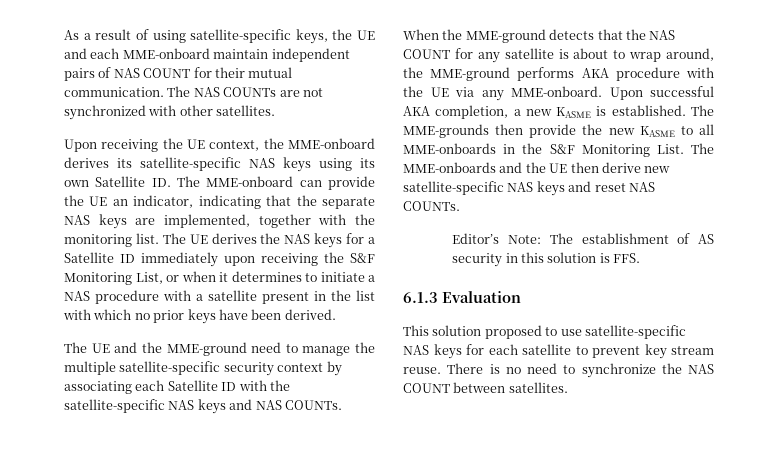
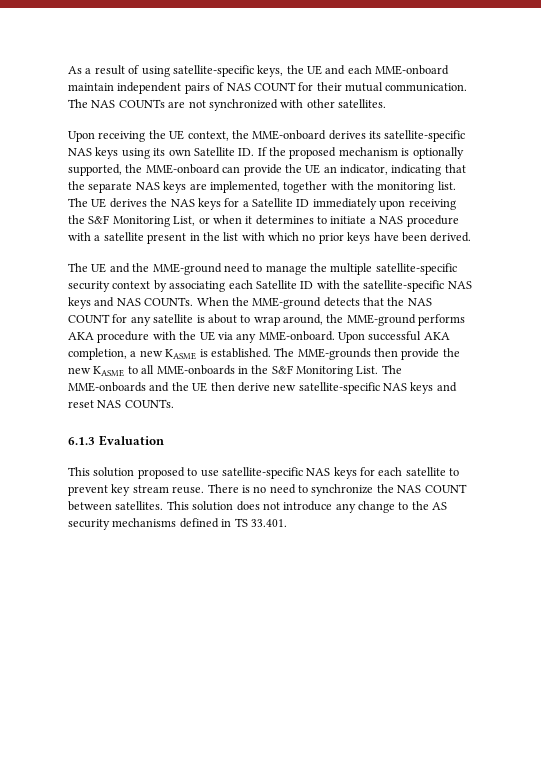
- Upon receiving the UE context, the MME-onboard derives its satellite-specific NAS keys using its own Satellite ID. The MME-onboard can provide the UE an indicator, indicating that the separate NAS keys are implemented, together with the monitoring list.
+ Upon receiving the UE context, the MME-onboard derives its satellite-specific NAS keys using its own Satellite ID. If the proposed mechanism is optionally supported, the MME-onboard can provide the UE an indicator, indicating that the separate NAS keys are implemented, together with the monitoring list.
- Editor’s Note: The establishment of AS security in this solution is FFS.
+ This solution does not introduce any change to the AS security mechanisms defined in TS 33.401.

